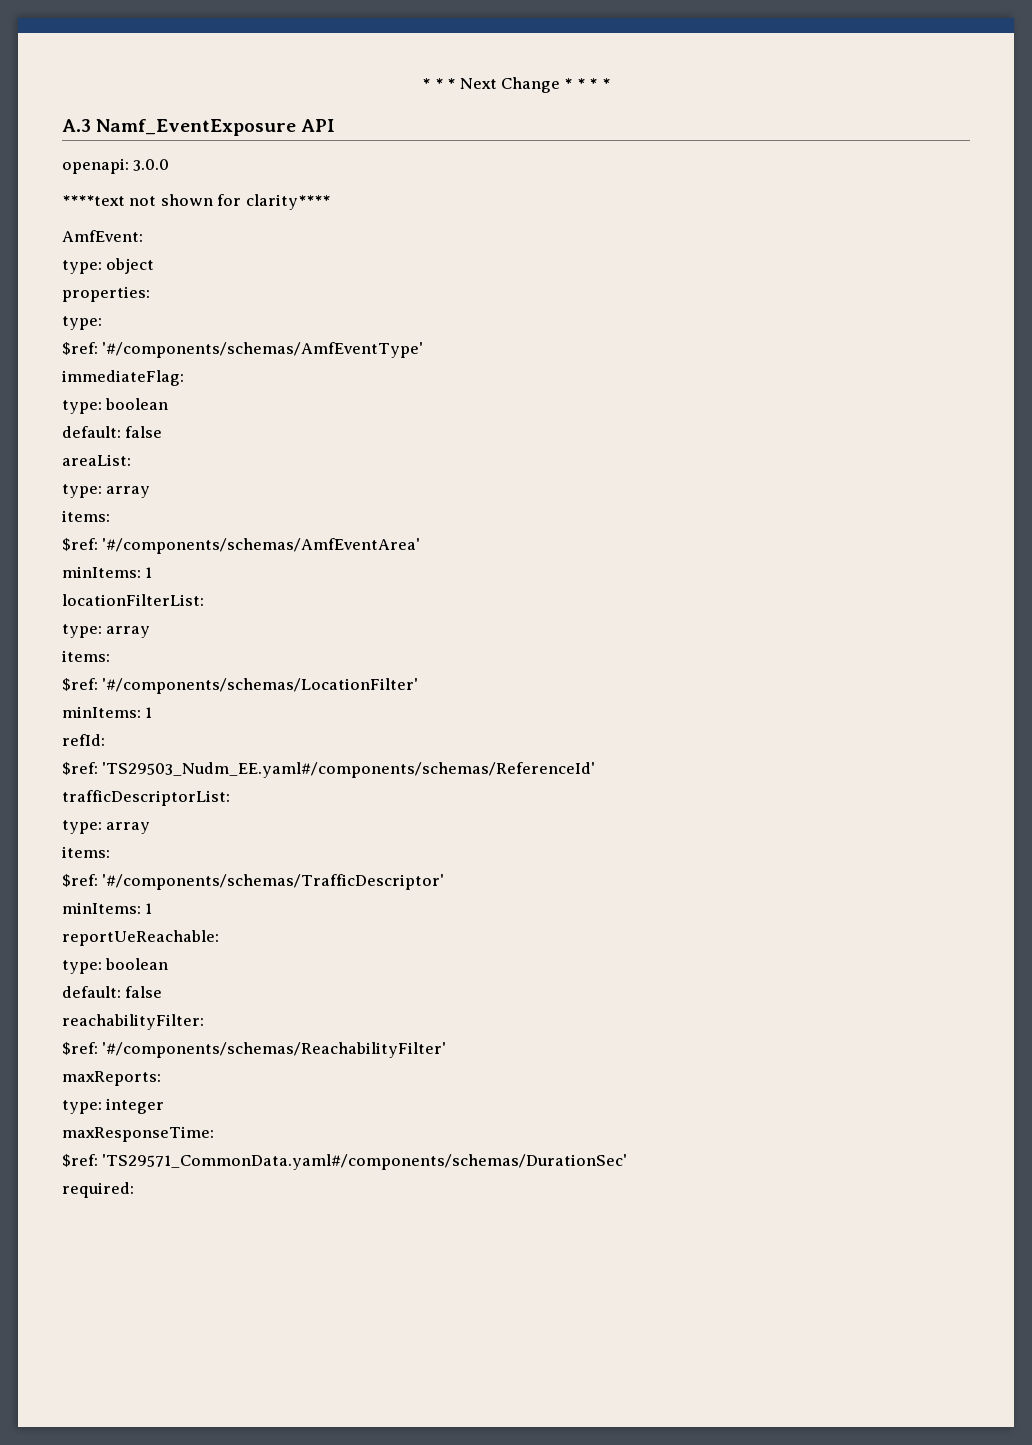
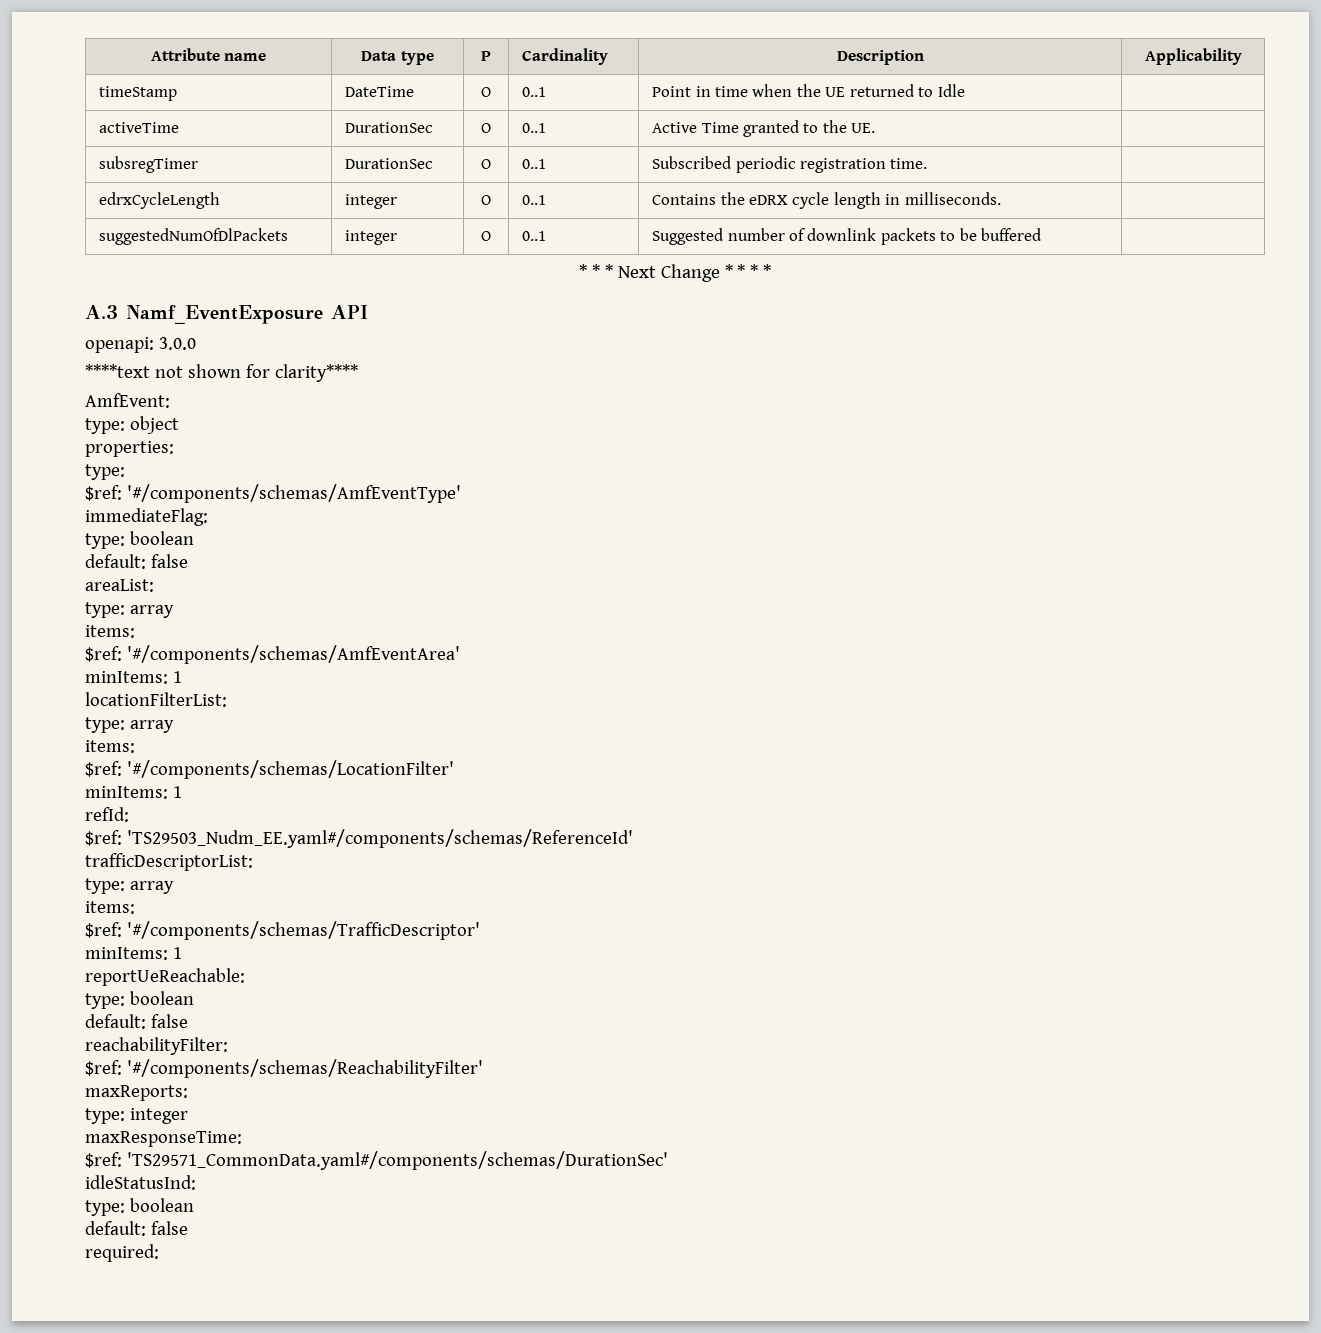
+ Attribute name | Data type | P | Cardinality | Description | Applicability
+ timeStamp | DateTime | O | 0..1 | Point in time when the UE returned to Idle |
+ activeTime | DurationSec | O | 0..1 | Active Time granted to the UE. |
+ subsregTimer | DurationSec | O | 0..1 | Subscribed periodic registration time. |
+ edrxCycleLength | integer | O | 0..1 | Contains the eDRX cycle length in milliseconds. |
+ suggestedNumOfDlPackets | integer | O | 0..1 | Suggested number of downlink packets to be buffered |
+ idleStatusInd:
+ type: boolean
+ default: false

